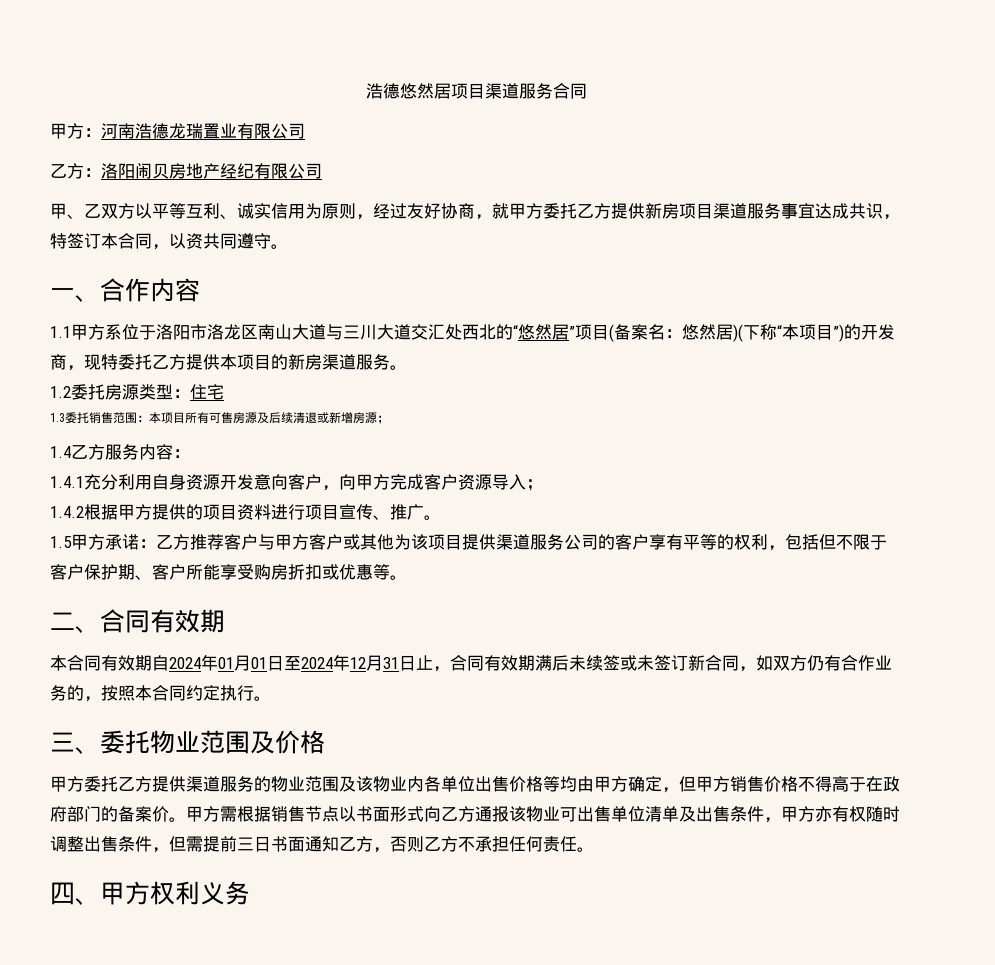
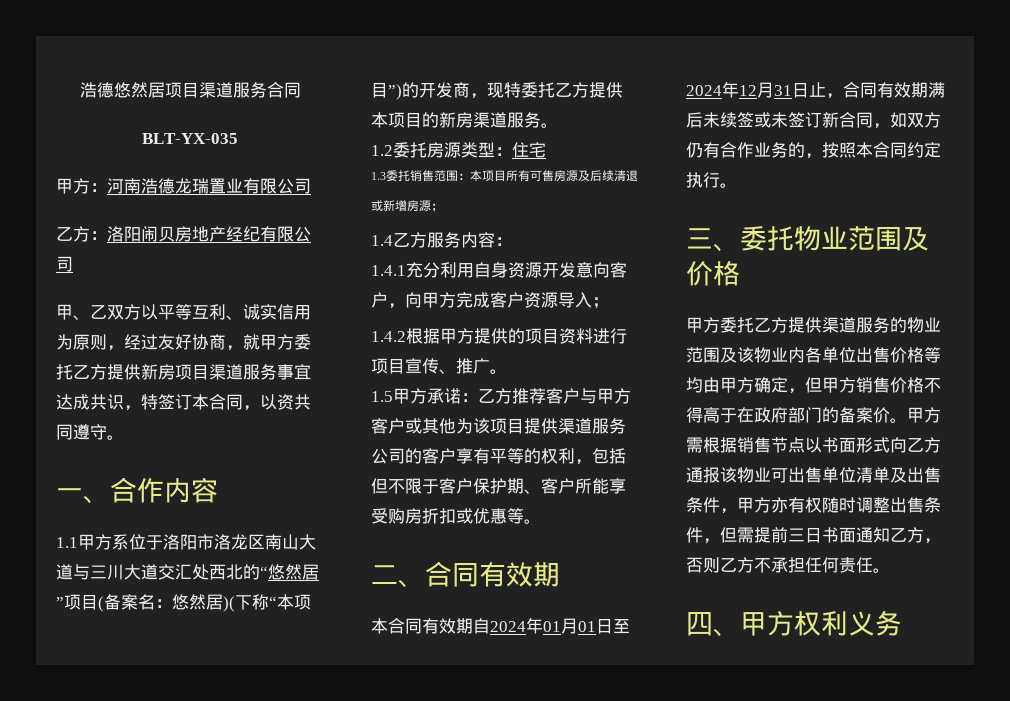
+ BLT-YX-035

